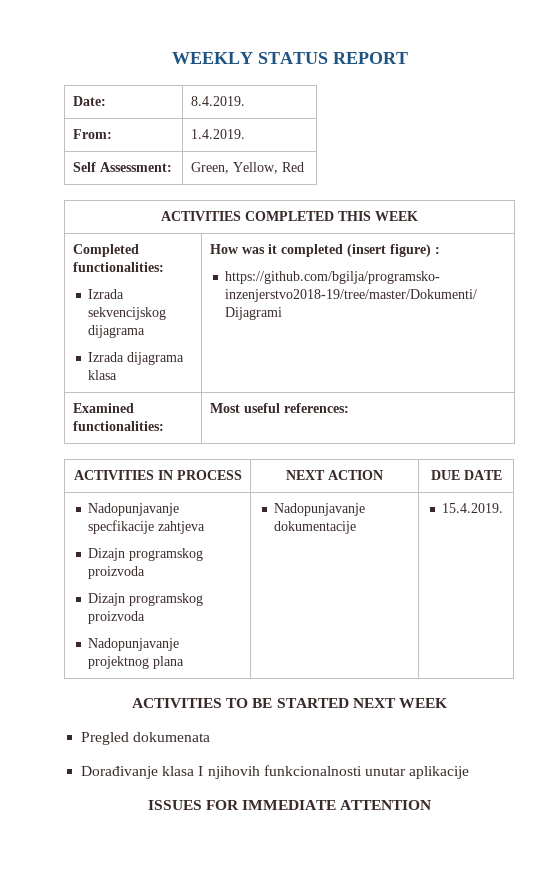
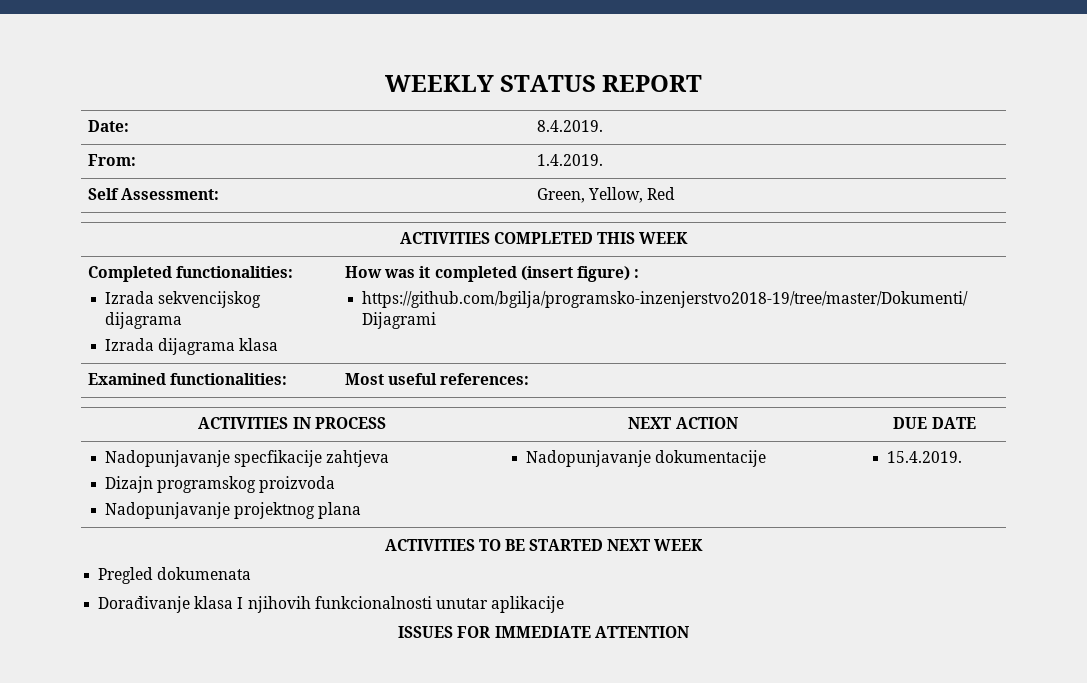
  Nadopunjavanje specfikacije zahtjeva
- Dizajn programskog proizvoda

